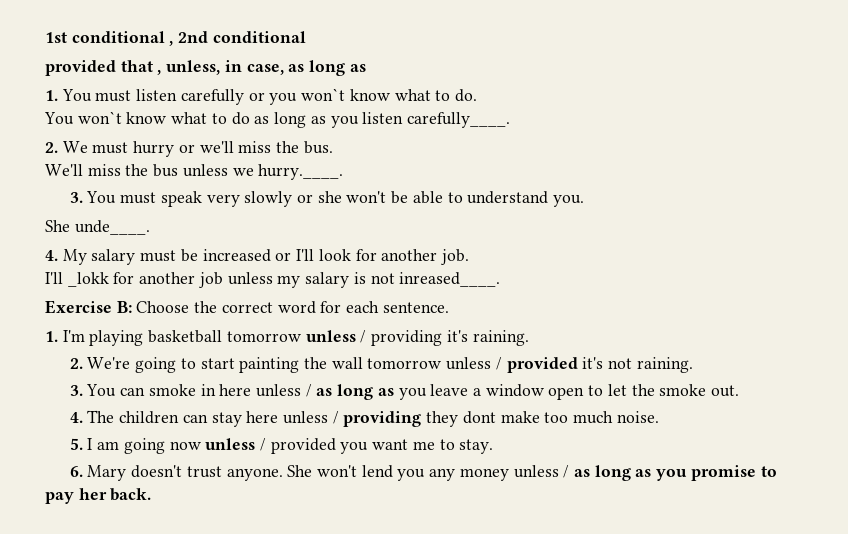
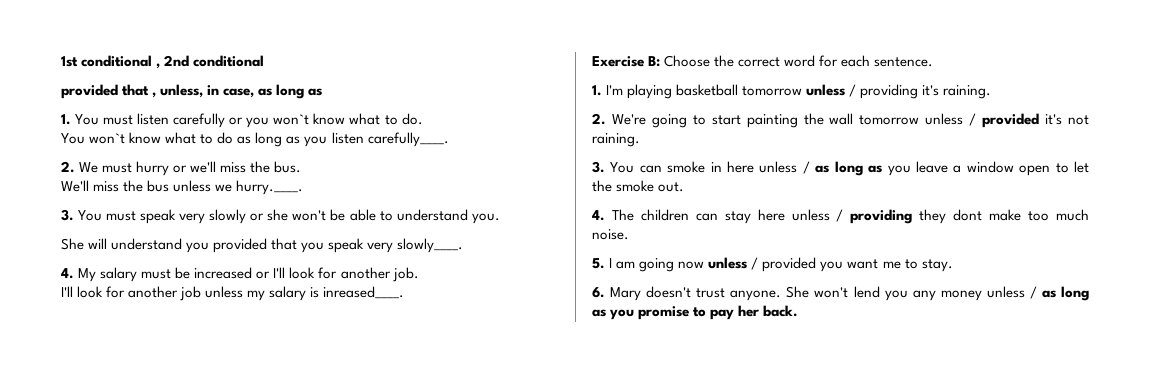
- She unde____.
+ She will understand you provided that you speak very slowly____.
- I'll _lokk for another job unless my salary is not inreased____.
+ I'll look for another job unless my salary is inreased____.

